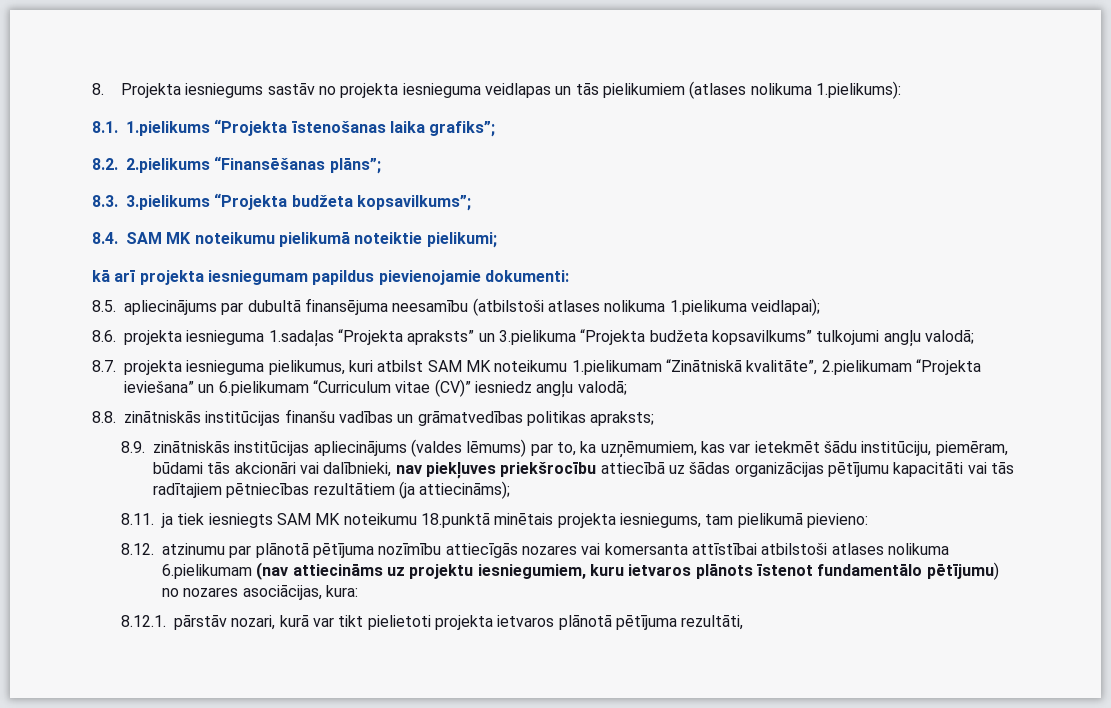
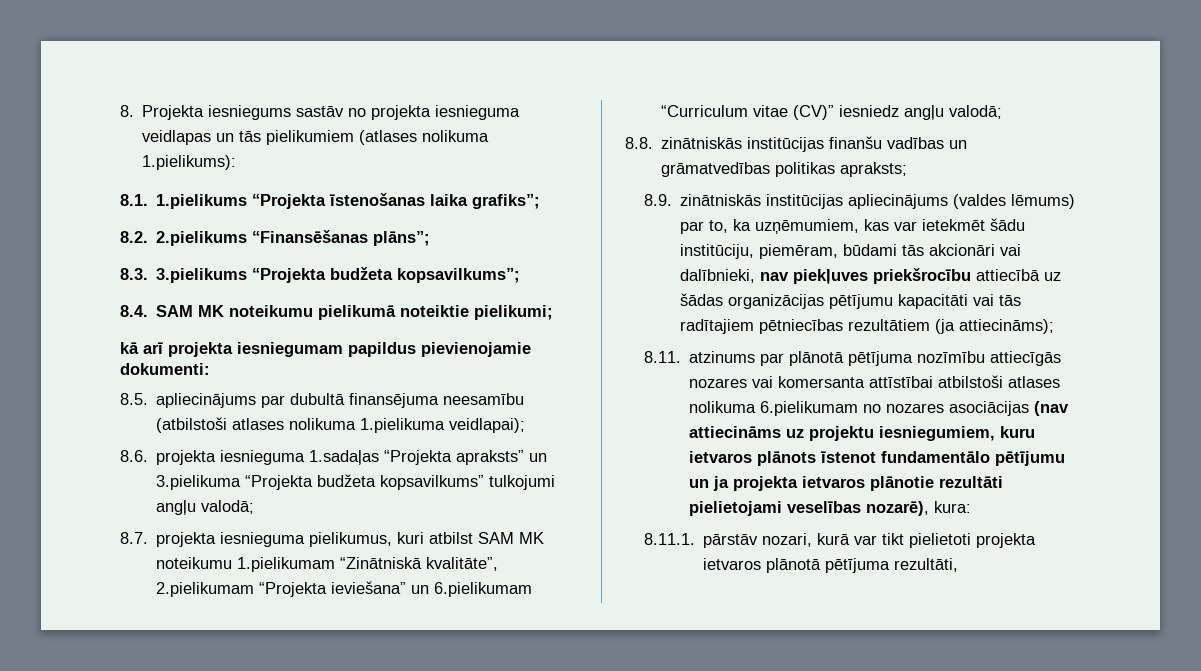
- 8.11. ja tiek iesniegts SAM MK noteikumu 18.punktā minētais projekta iesniegums, tam pielikumā pievieno:
- 8.12. atzinumu par plānotā pētījuma nozīmību attiecīgās nozares vai komersanta attīstībai atbilstoši atlases nolikuma 6.pielikumam (nav attiecināms uz projektu iesniegumiem, kuru ietvaros plānots īstenot fundamentālo pētījumu) no nozares asociācijas, kura:
+ 8.11. atzinums par plānotā pētījuma nozīmību attiecīgās nozares vai komersanta attīstībai atbilstoši atlases nolikuma 6.pielikumam no nozares asociācijas (nav attiecināms uz projektu iesniegumiem, kuru ietvaros plānots īstenot fundamentālo pētījumu un ja projekta ietvaros plānotie rezultāti pielietojami veselības nozarē), kura:
- 8.12.1. pārstāv nozari, kurā var tikt pielietoti projekta ietvaros plānotā pētījuma rezultāti,
+ 8.11.1. pārstāv nozari, kurā var tikt pielietoti projekta ietvaros plānotā pētījuma rezultāti,

